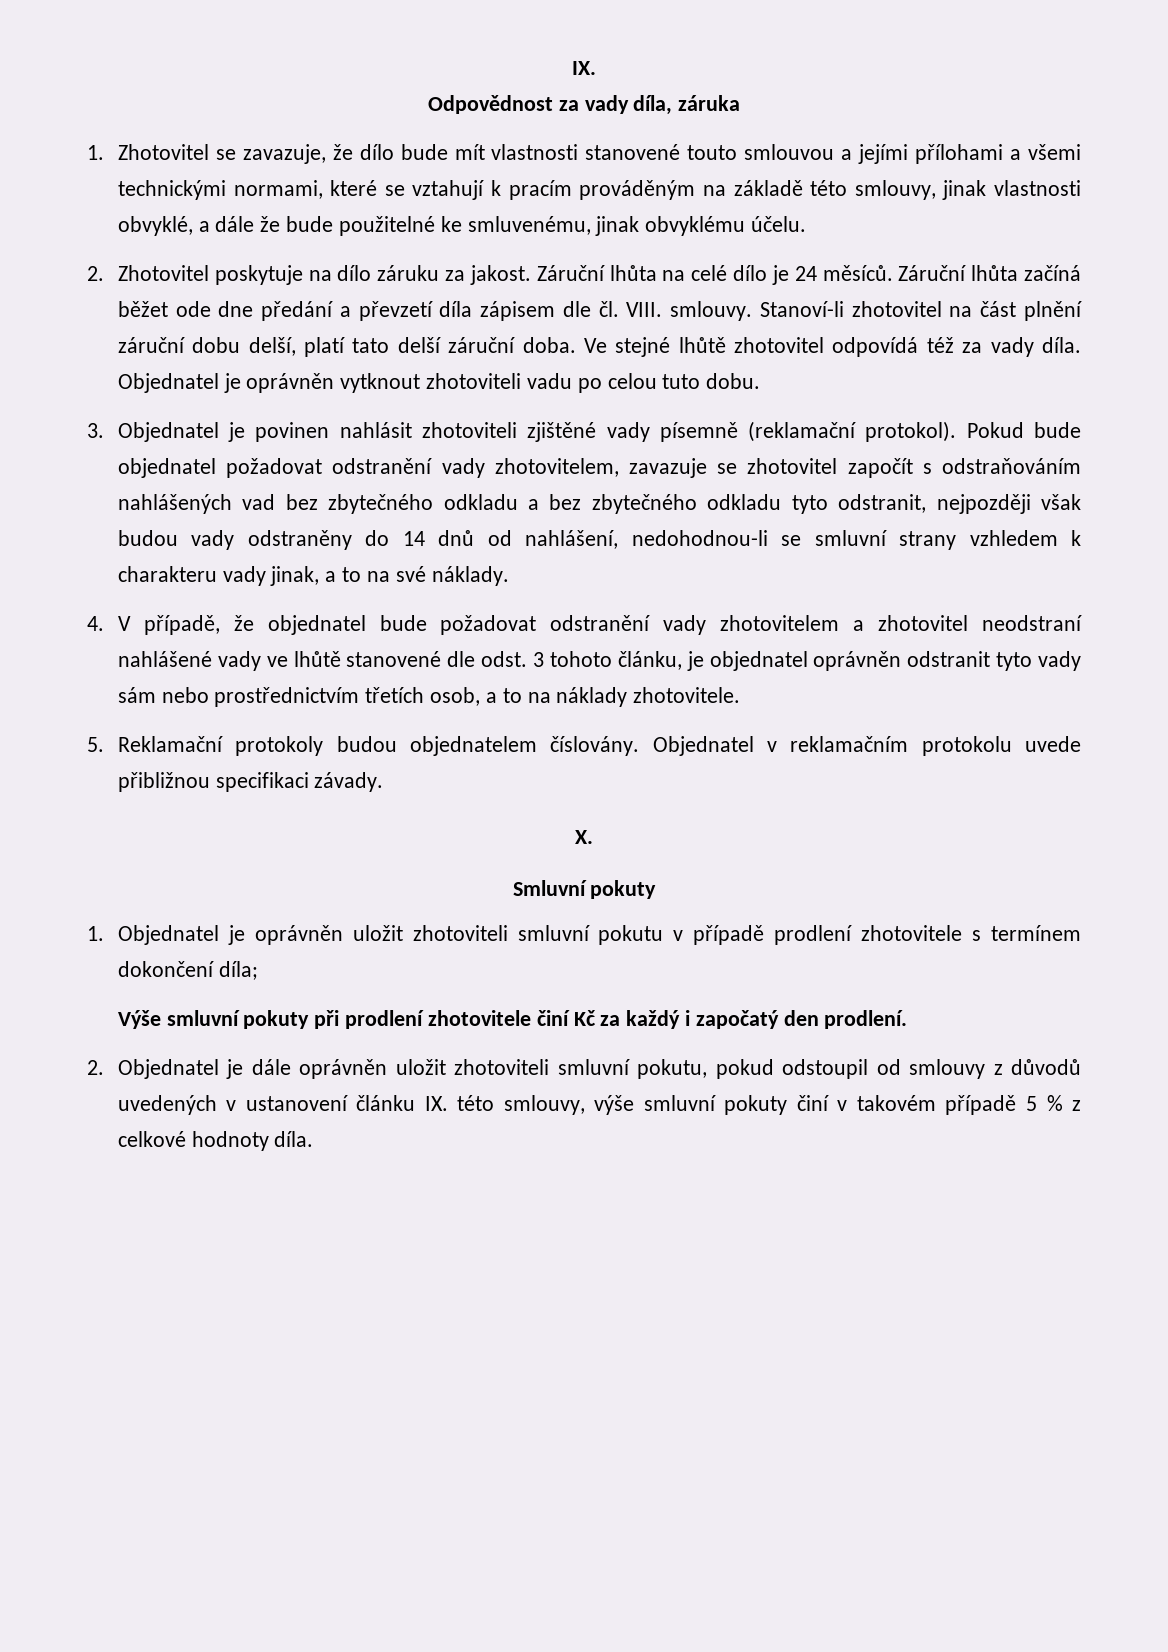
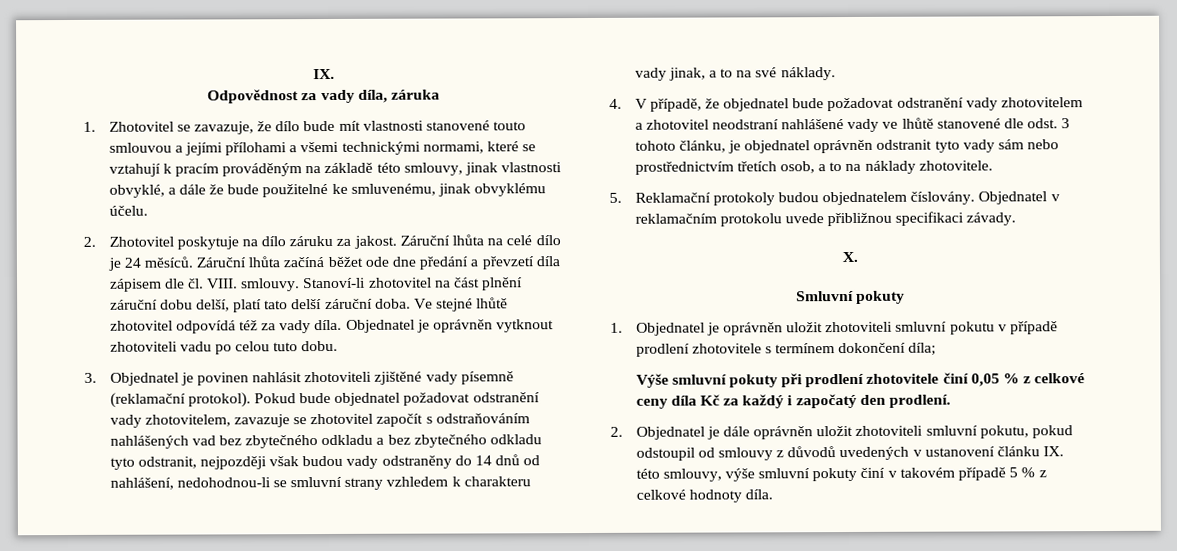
- Výše smluvní pokuty při prodlení zhotovitele činí Kč za každý i započatý den prodlení.
+ Výše smluvní pokuty při prodlení zhotovitele činí 0,05 % z celkové ceny díla Kč za každý i započatý den prodlení.

